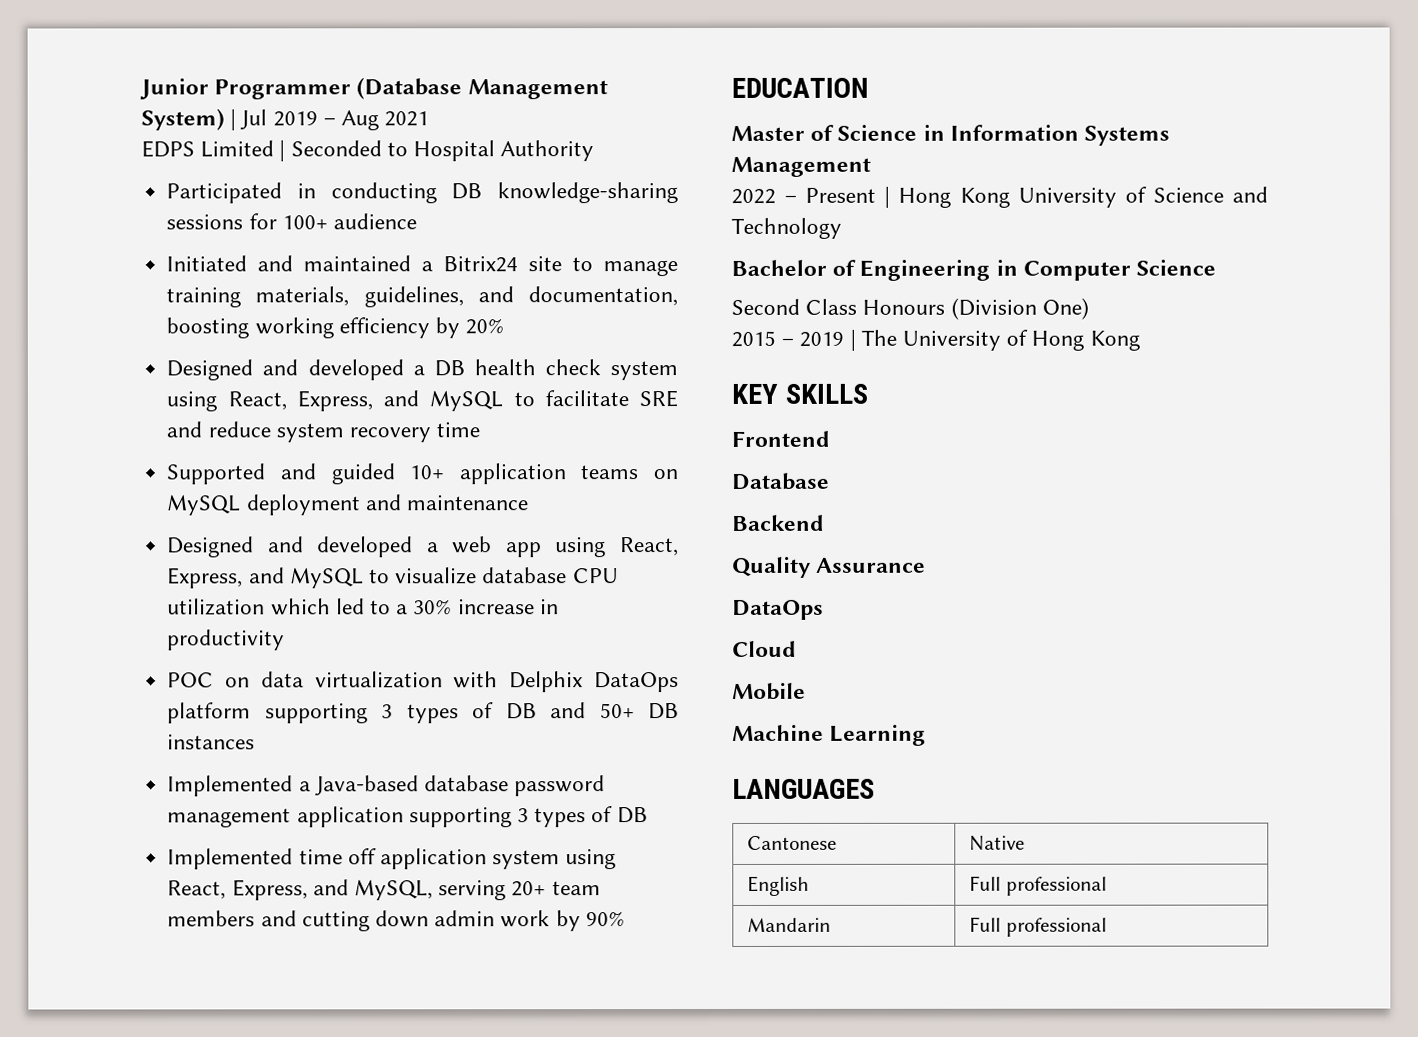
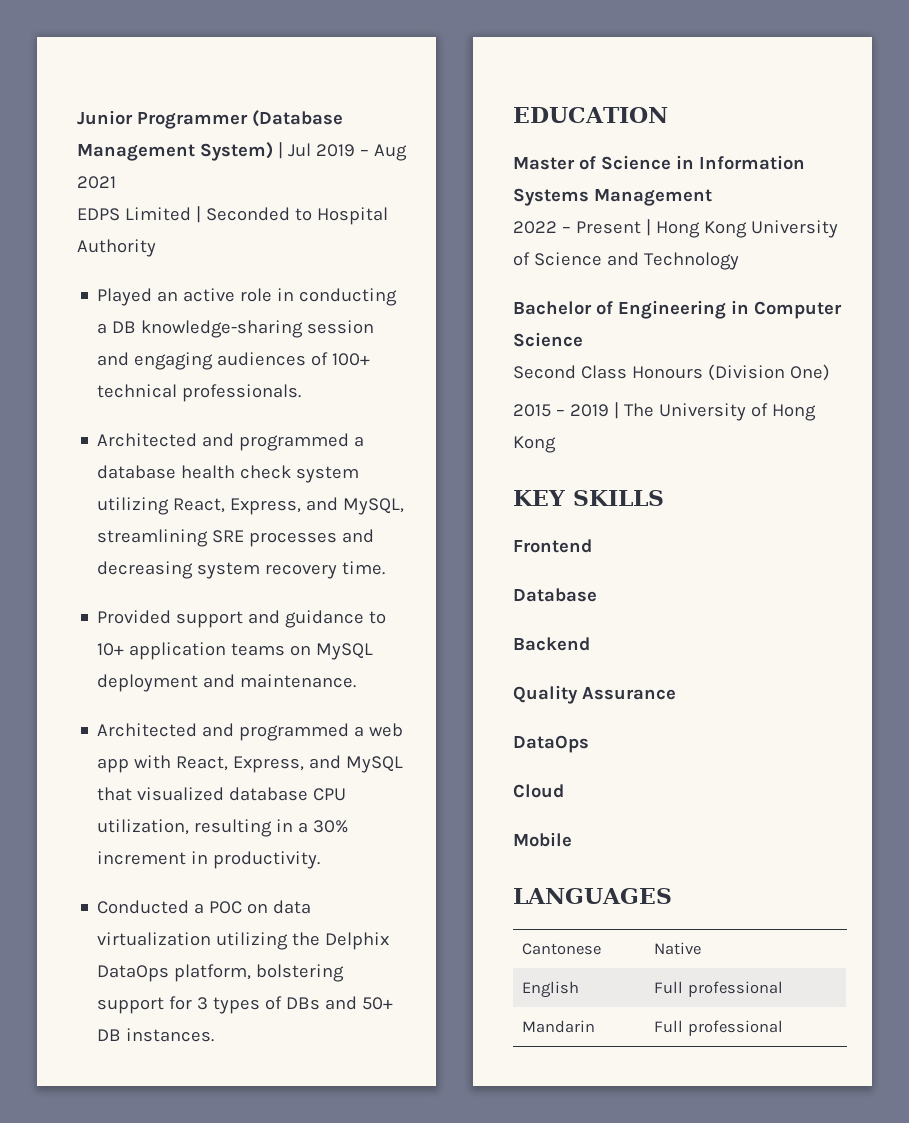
- Participated in conducting DB knowledge-sharing sessions for 100+ audience
- Initiated and maintained a Bitrix24 site to manage training materials, guidelines, and documentation, boosting working efficiency by 20%
- Designed and developed a DB health check system using React, Express, and MySQL to facilitate SRE and reduce system recovery time
- Supported and guided 10+ application teams on MySQL deployment and maintenance
- Designed and developed a web app using React, Express, and MySQL to visualize database CPU utilization which led to a 30% increase in productivity
- POC on data virtualization with Delphix DataOps platform supporting 3 types of DB and 50+ DB instances
- Implemented a Java-based database password management application supporting 3 types of DB
- Implemented time off application system using React, Express, and MySQL, serving 20+ team members and cutting down admin work by 90%
+ Played an active role in conducting a DB knowledge-sharing session and engaging audiences of 100+ technical professionals.
+ Architected and programmed a database health check system utilizing React, Express, and MySQL, streamlining SRE processes and decreasing system recovery time.
+ Provided support and guidance to 10+ application teams on MySQL deployment and maintenance.
+ Architected and programmed a web app with React, Express, and MySQL that visualized database CPU utilization, resulting in a 30% increment in productivity.
+ Conducted a POC on data virtualization utilizing the Delphix DataOps platform, bolstering support for 3 types of DBs and 50+ DB instances.
- Machine Learning

